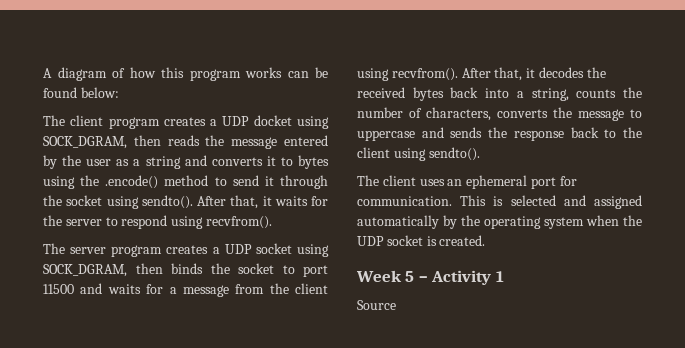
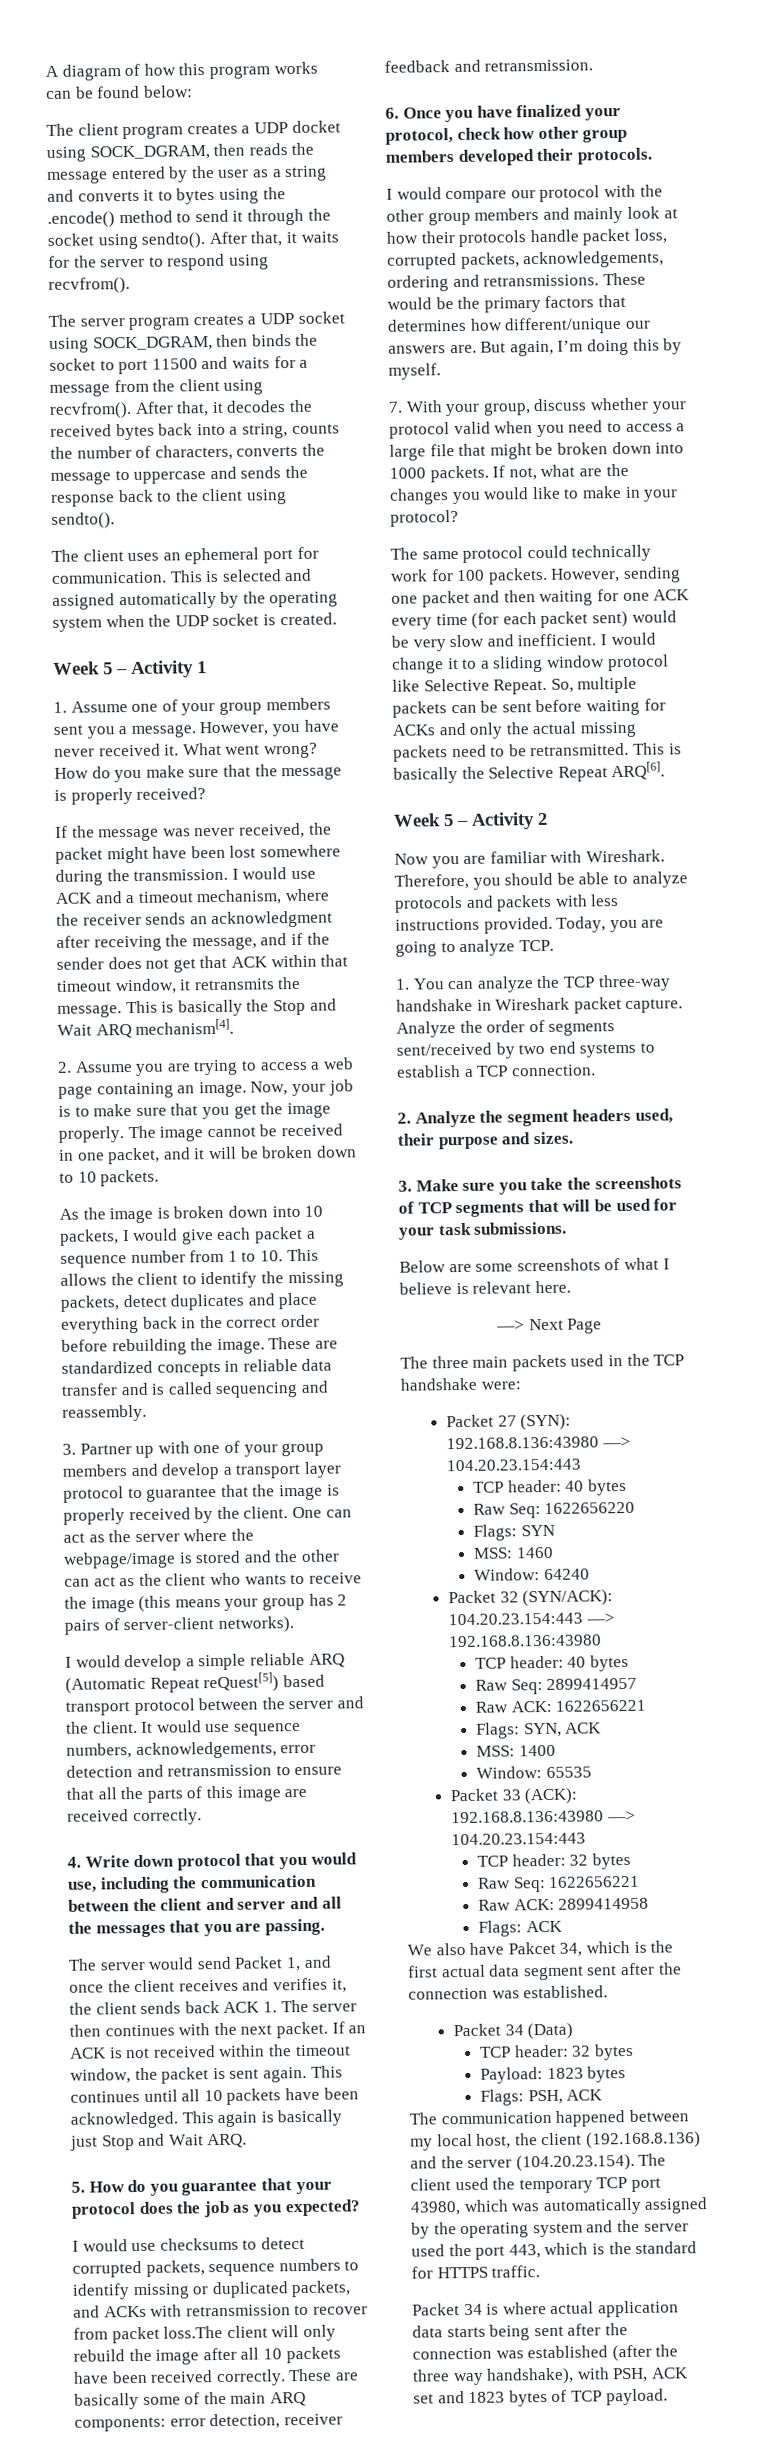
- Source
+ 1. Assume one of your group members sent you a message. However, you have never received it. What went wrong? How do you make sure that the message is properly received?
+ If the message was never received, the packet might have been lost somewhere during the transmission. I would use ACK and a timeout mechanism, where the receiver sends an acknowledgment after receiving the message, and if the sender does not get that ACK within that timeout window, it retransmits the message. This is basically the Stop and Wait ARQ mechanism[4].
+ 2. Assume you are trying to access a web page containing an image. Now, your job is to make sure that you get the image properly. The image cannot be received in one packet, and it will be broken down to 10 packets.
+ As the image is broken down into 10 packets, I would give each packet a sequence number from 1 to 10. This allows the client to identify the missing packets, detect duplicates and place everything back in the correct order before rebuilding the image. These are standardized concepts in reliable data transfer and is called sequencing and reassembly.
+ 3. Partner up with one of your group members and develop a transport layer protocol to guarantee that the image is properly received by the client. One can act as the server where the webpage/image is stored and the other can act as the client who wants to receive the image (this means your group has 2 pairs of server-client networks).
+ I would develop a simple reliable ARQ (Automatic Repeat reQuest[5]) based transport protocol between the server and the client. It would use sequence numbers, acknowledgements, error detection and retransmission to ensure that all the parts of this image are received correctly.
+ 4. Write down protocol that you would use, including the communication between the client and server and all the messages that you are passing.
+ The server would send Packet 1, and once the client receives and verifies it, the client sends back ACK 1. The server then continues with the next packet. If an ACK is not received within the timeout window, the packet is sent again. This continues until all 10 packets have been acknowledged. This again is basically just Stop and Wait ARQ.
+ 5. How do you guarantee that your protocol does the job as you expected?
+ I would use checksums to detect corrupted packets, sequence numbers to identify missing or duplicated packets, and ACKs with retransmission to recover from packet loss.The client will only rebuild the image after all 10 packets have been received correctly. These are basically some of the main ARQ components: error detection, receiver feedback and retransmission.
+ 6. Once you have finalized your protocol, check how other group members developed their protocols.
+ I would compare our protocol with the other group members and mainly look at how their protocols handle packet loss, corrupted packets, acknowledgements, ordering and retransmissions. These would be the primary factors that determines how different/unique our answers are. But again, I’m doing this by myself.
+ 7. With your group, discuss whether your protocol valid when you need to access a large file that might be broken down into 1000 packets. If not, what are the changes you would like to make in your protocol?
+ The same protocol could technically work for 100 packets. However, sending one packet and then waiting for one ACK every time (for each packet sent) would be very slow and inefficient. I would change it to a sliding window protocol like Selective Repeat. So, multiple packets can be sent before waiting for ACKs and only the actual missing packets need to be retransmitted. This is basically the Selective Repeat ARQ[6].
+ Week 5 – Activity 2
+ Now you are familiar with Wireshark. Therefore, you should be able to analyze protocols and packets with less instructions provided. Today, you are going to analyze TCP.
+ 1. You can analyze the TCP three-way handshake in Wireshark packet capture. Analyze the order of segments sent/received by two end systems to establish a TCP connection.
+ 2. Analyze the segment headers used, their purpose and sizes.
+ 3. Make sure you take the screenshots of TCP segments that will be used for your task submissions.
+ Below are some screenshots of what I believe is relevant here.
+ —> Next Page
+ The three main packets used in the TCP handshake were:
+ Packet 27 (SYN): 192.168.8.136:43980 —> 104.20.23.154:443
+ TCP header: 40 bytes
+ Raw Seq: 1622656220
+ Flags: SYN
+ MSS: 1460
+ Window: 64240
+ Packet 32 (SYN/ACK): 104.20.23.154:443 —> 192.168.8.136:43980
+ TCP header: 40 bytes
+ Raw Seq: 2899414957
+ Raw ACK: 1622656221
+ Flags: SYN, ACK
+ MSS: 1400
+ Window: 65535
+ Packet 33 (ACK): 192.168.8.136:43980 —> 104.20.23.154:443
+ TCP header: 32 bytes
+ Raw Seq: 1622656221
+ Raw ACK: 2899414958
+ Flags: ACK
+ We also have Pakcet 34, which is the first actual data segment sent after the connection was established.
+ Packet 34 (Data)
+ TCP header: 32 bytes
+ Payload: 1823 bytes
+ Flags: PSH, ACK
+ The communication happened between my local host, the client (192.168.8.136) and the server (104.20.23.154). The client used the temporary TCP port 43980, which was automatically assigned by the operating system and the server used the port 443, which is the standard for HTTPS traffic.
+ Packet 34 is where actual application data starts being sent after the connection was established (after the three way handshake), with PSH, ACK set and 1823 bytes of TCP payload.

